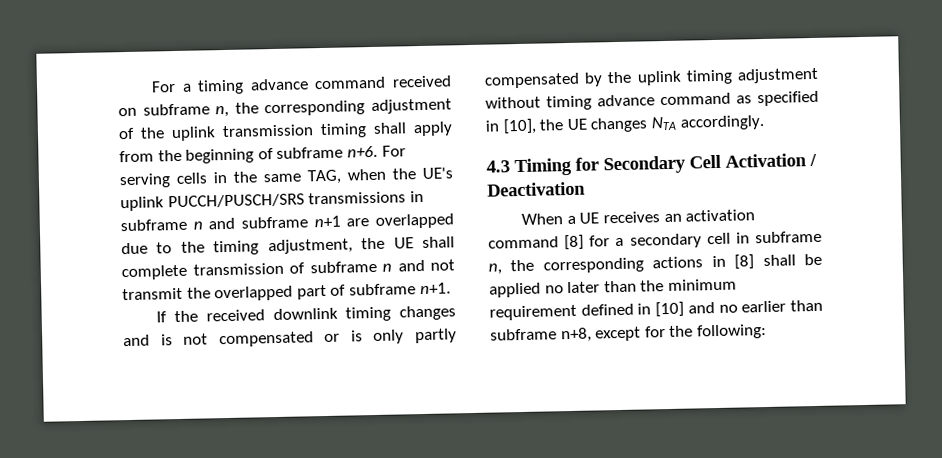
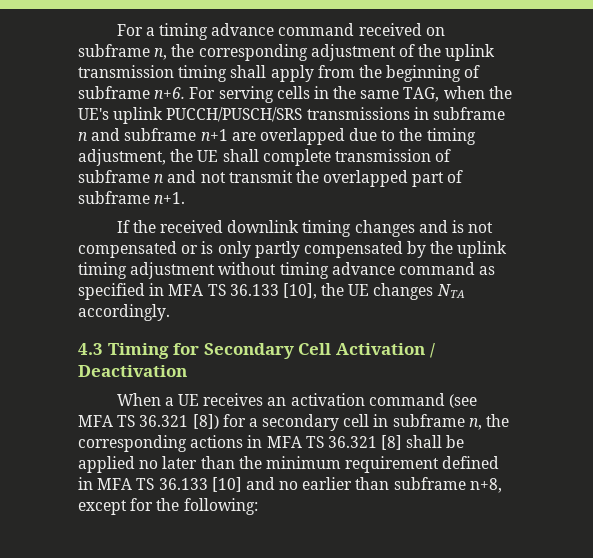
- If the received downlink timing changes and is not compensated or is only partly compensated by the uplink timing adjustment without timing advance command as specified in [10], the UE changes NTA accordingly.
+ If the received downlink timing changes and is not compensated or is only partly compensated by the uplink timing adjustment without timing advance command as specified in MFA TS 36.133 [10], the UE changes NTA accordingly.
- When a UE receives an activation command [8] for a secondary cell in subframe n, the corresponding actions in [8] shall be applied no later than the minimum requirement defined in [10] and no earlier than subframe n+8, except for the following:
+ When a UE receives an activation command (see MFA TS 36.321 [8]) for a secondary cell in subframe n, the corresponding actions in MFA TS 36.321 [8] shall be applied no later than the minimum requirement defined in MFA TS 36.133 [10] and no earlier than subframe n+8, except for the following:

